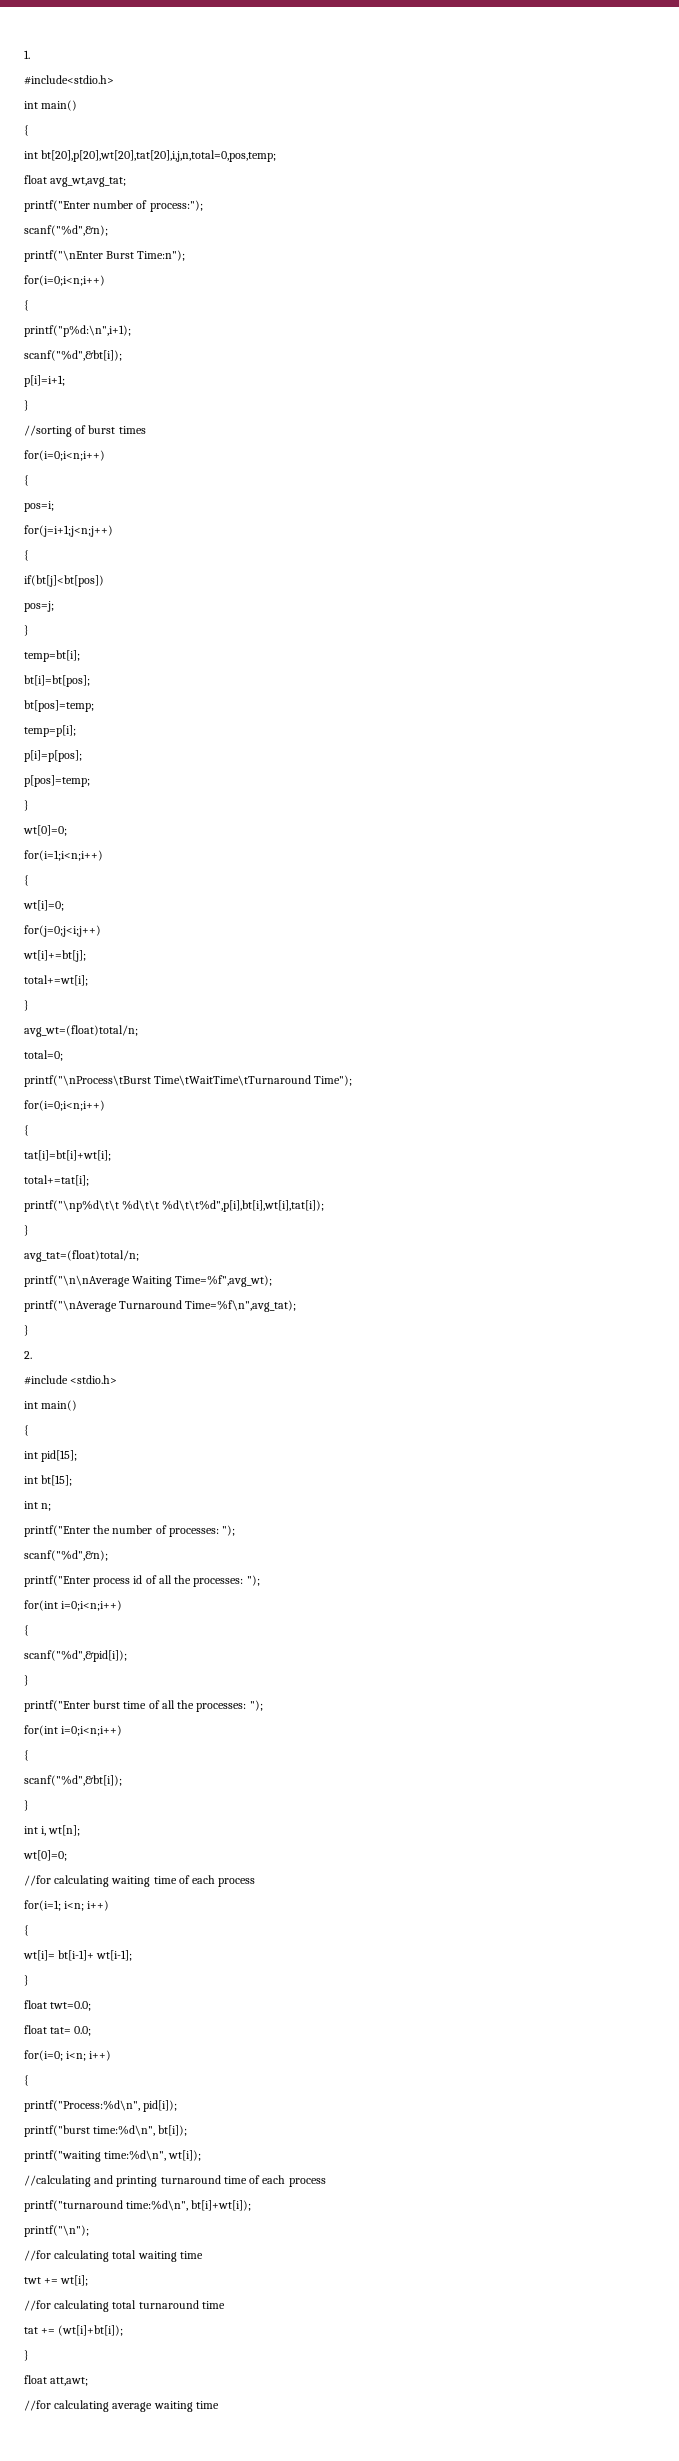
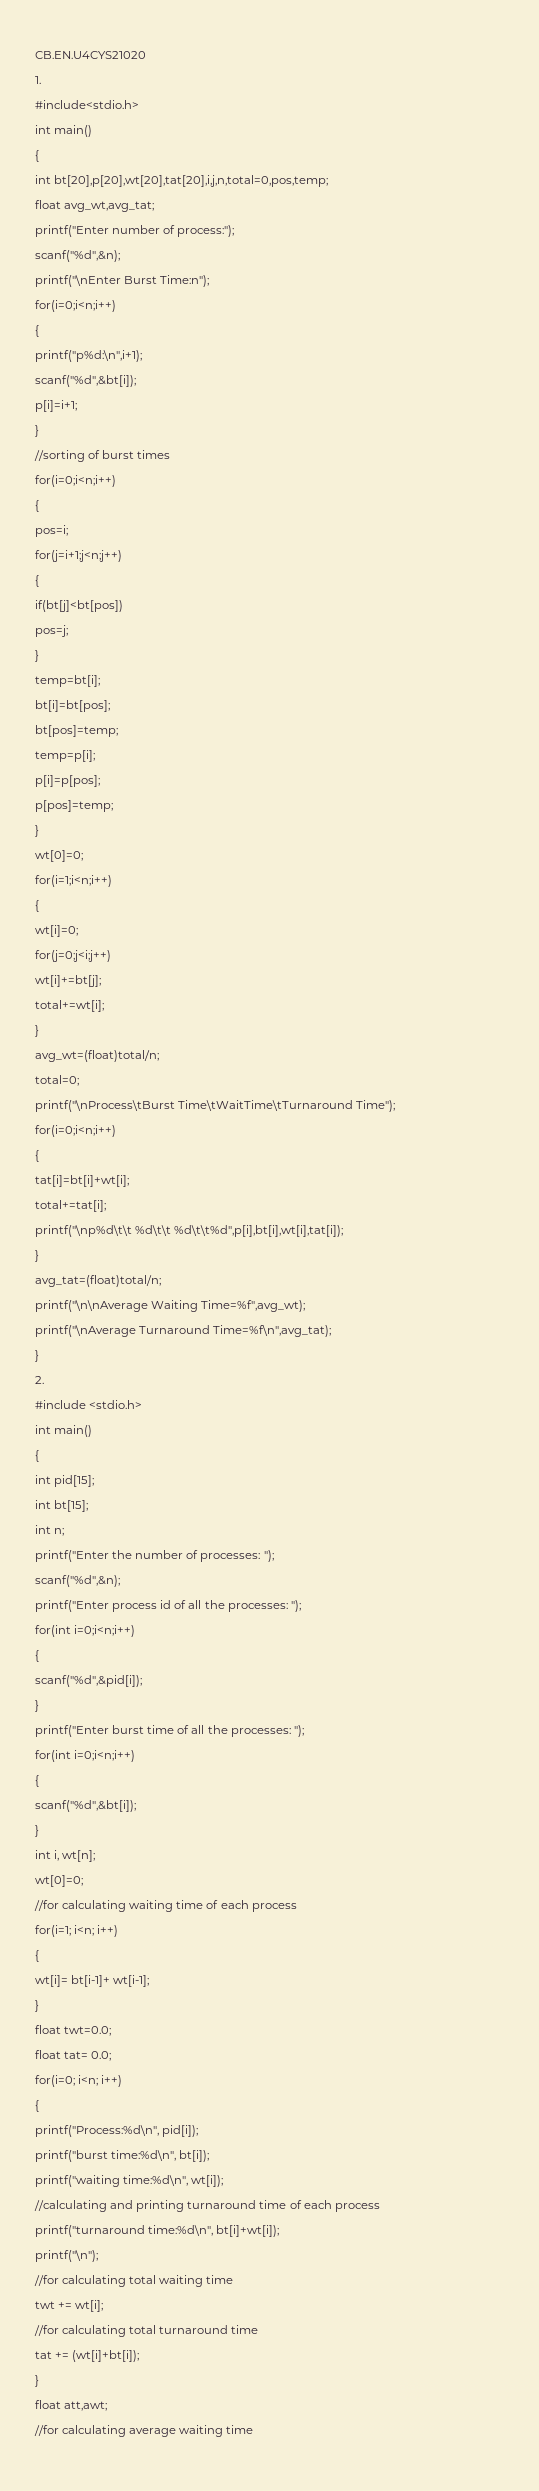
+ CB.EN.U4CYS21020

